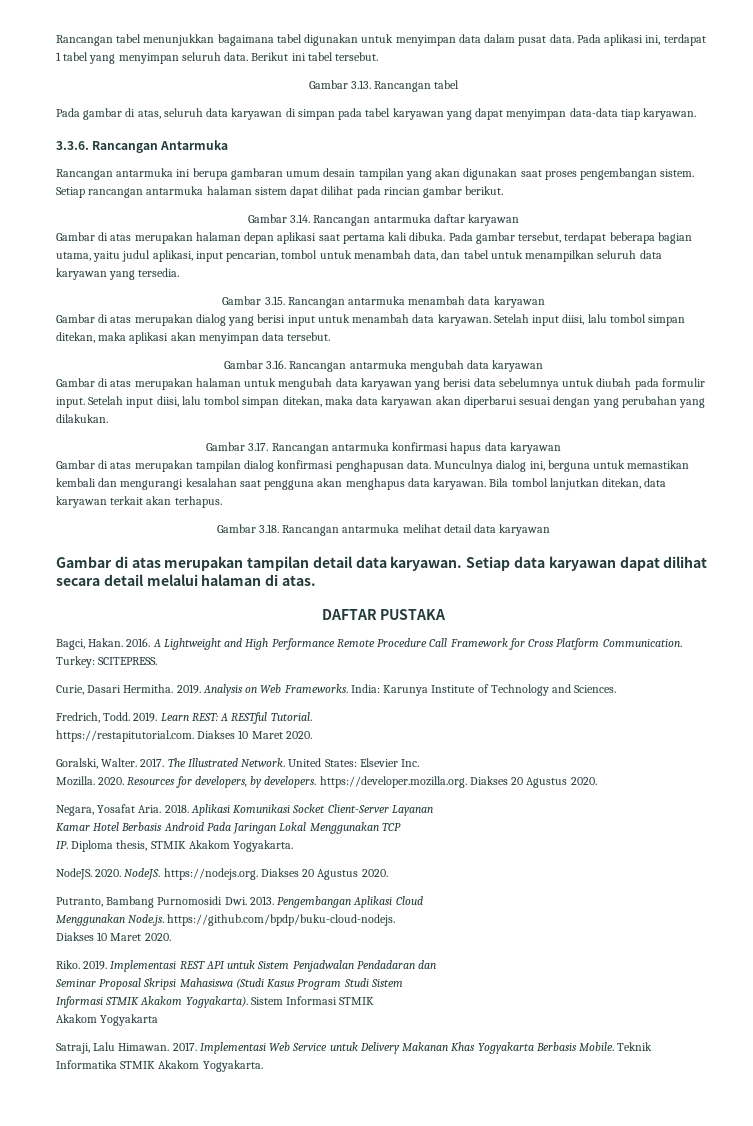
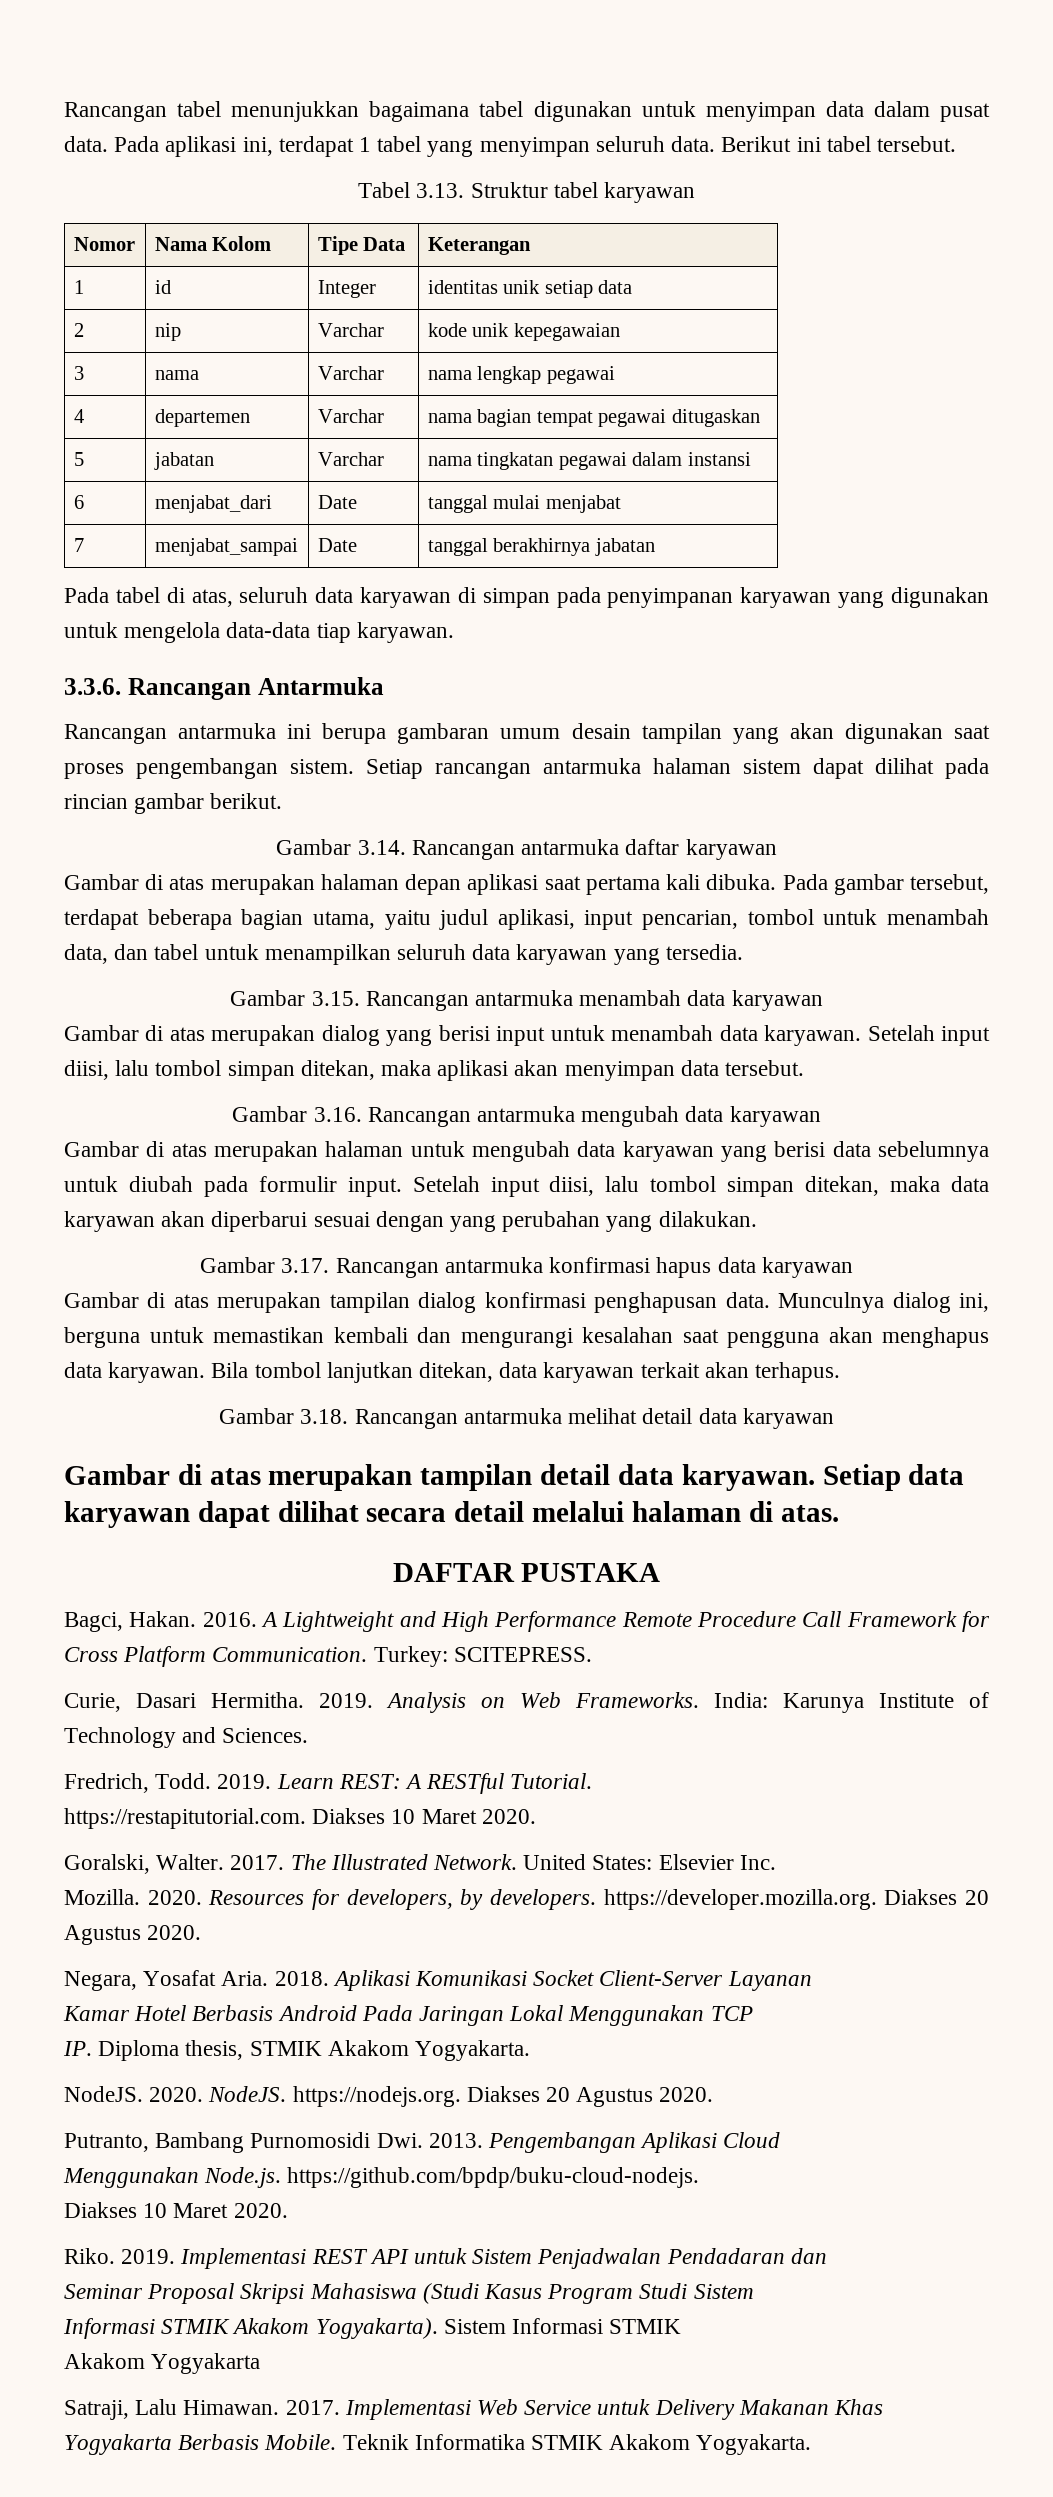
- Gambar 3.13. Rancangan tabel
- Pada gambar di atas, seluruh data karyawan di simpan pada tabel karyawan yang dapat menyimpan data-data tiap karyawan.
+ Tabel 3.13. Struktur tabel karyawan
+ Nomor | Nama Kolom | Tipe Data | Keterangan
+ 1 | id | Integer | identitas unik setiap data
+ 2 | nip | Varchar | kode unik kepegawaian
+ 3 | nama | Varchar | nama lengkap pegawai
+ 4 | departemen | Varchar | nama bagian tempat pegawai ditugaskan
+ 5 | jabatan | Varchar | nama tingkatan pegawai dalam instansi
+ 6 | menjabat_dari | Date | tanggal mulai menjabat
+ 7 | menjabat_sampai | Date | tanggal berakhirnya jabatan
+ Pada tabel di atas, seluruh data karyawan di simpan pada penyimpanan karyawan yang digunakan untuk mengelola data-data tiap karyawan.

